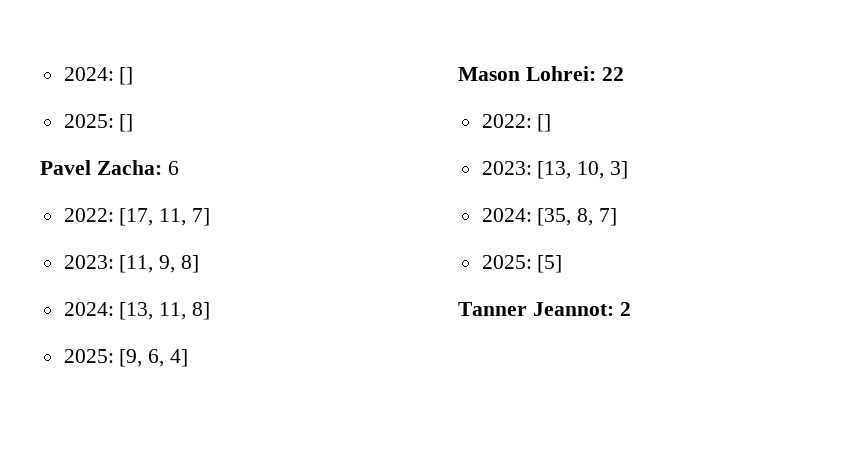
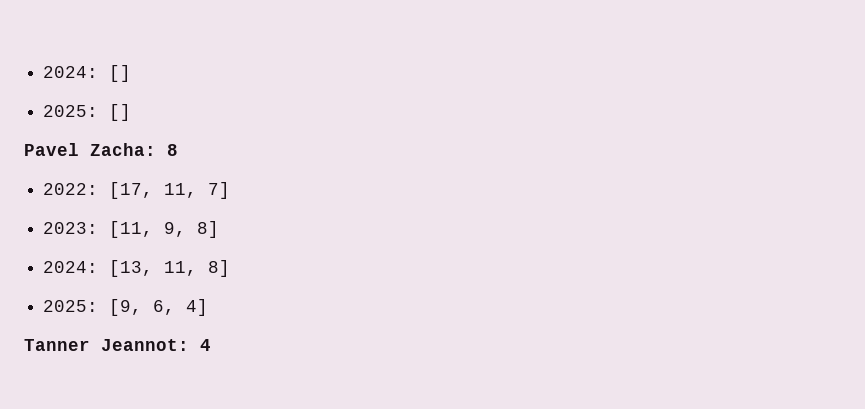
- Pavel Zacha: 6
+ Pavel Zacha: 8
- Mason Lohrei: 22
- 2022: []
- 2023: [13, 10, 3]
- 2024: [35, 8, 7]
- 2025: [5]
- Tanner Jeannot: 2
+ Tanner Jeannot: 4

